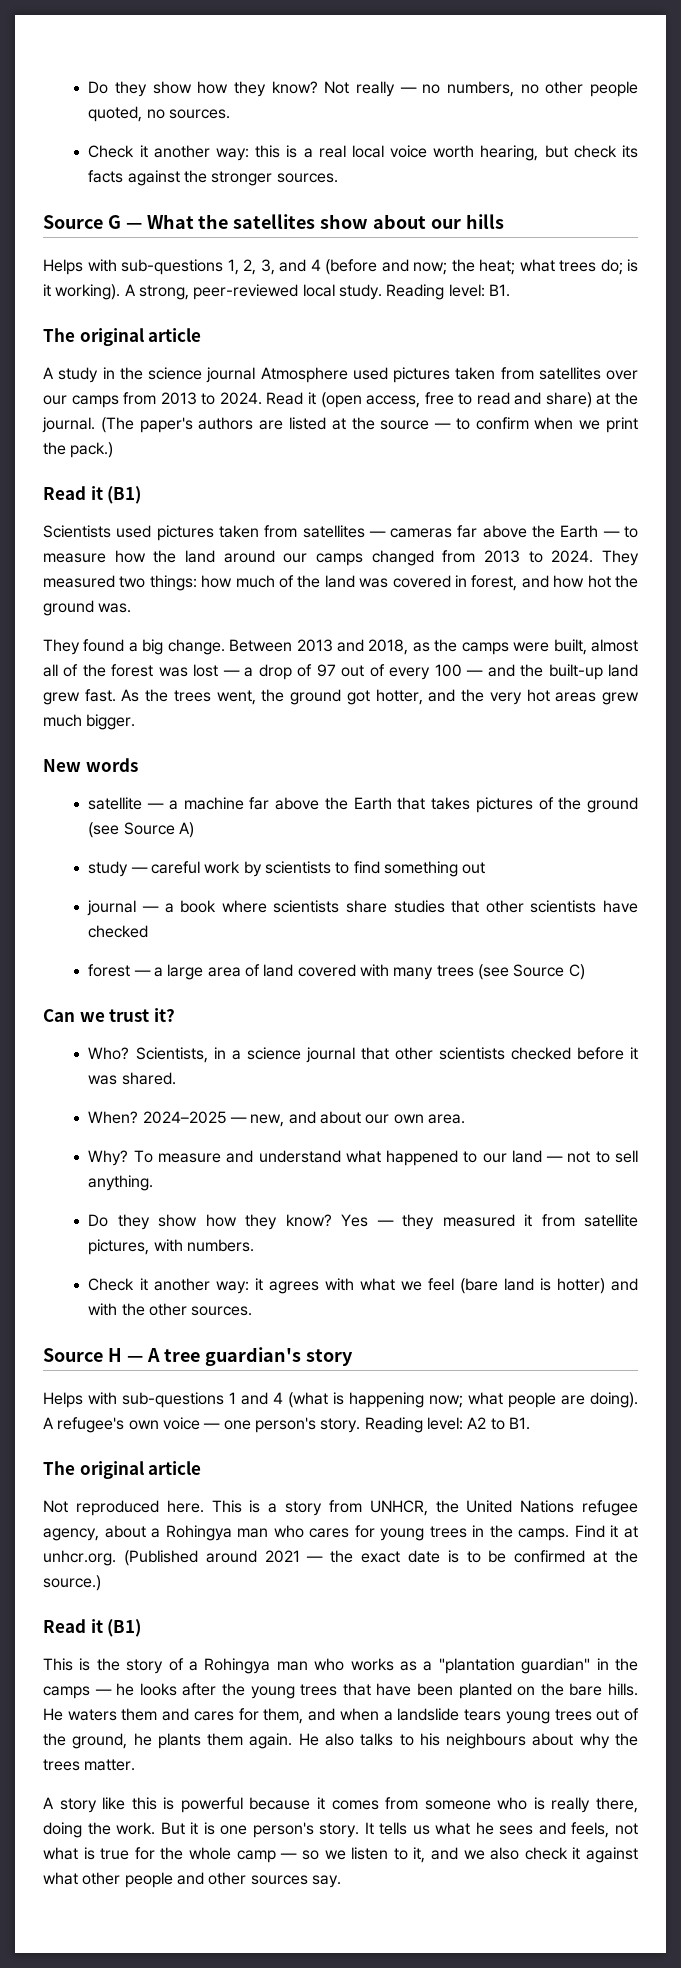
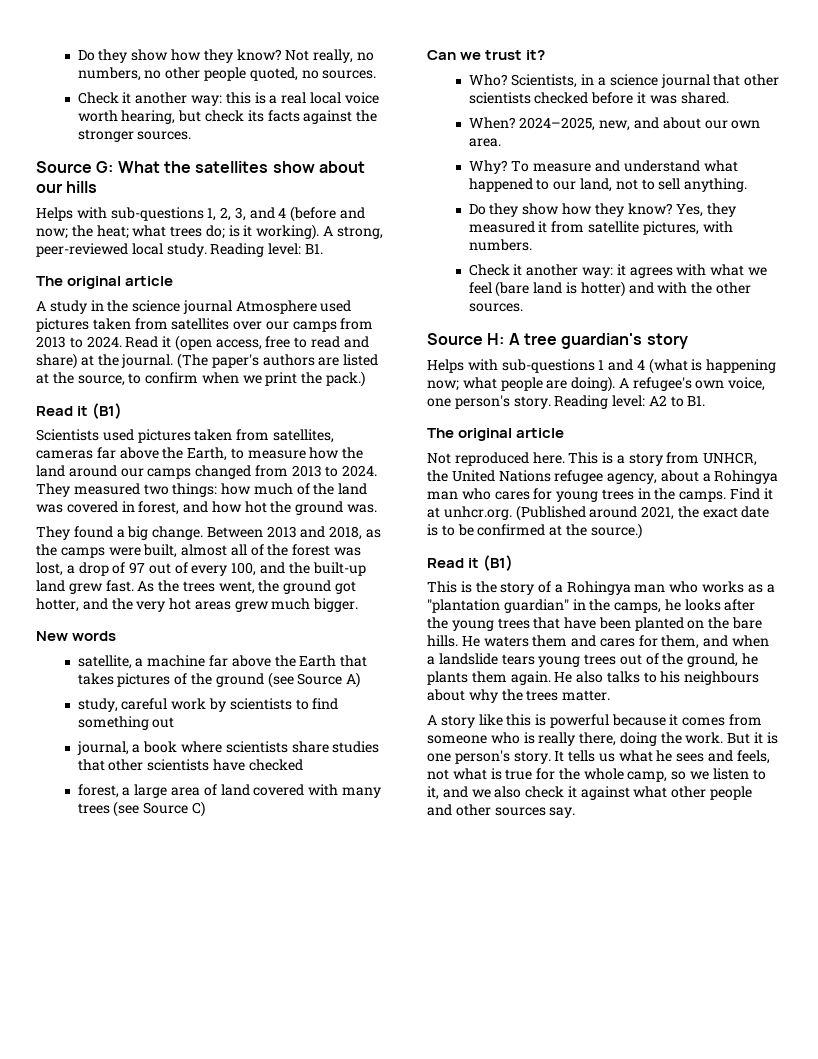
- Not really — no numbers, no other people quoted, no sources.
+ Not really, no numbers, no other people quoted, no sources.
- Source G — What the satellites show about our hills
+ Source G: What the satellites show about our hills
- (The paper's authors are listed at the source — to confirm when we print the pack.)
+ (The paper's authors are listed at the source, to confirm when we print the pack.)
- Scientists used pictures taken from satellites — cameras far above the Earth — to measure how the land around our camps changed from 2013 to 2024.
+ Scientists used pictures taken from satellites, cameras far above the Earth, to measure how the land around our camps changed from 2013 to 2024.
- Between 2013 and 2018, as the camps were built, almost all of the forest was lost — a drop of 97 out of every 100 — and the built-up land grew fast.
+ Between 2013 and 2018, as the camps were built, almost all of the forest was lost, a drop of 97 out of every 100, and the built-up land grew fast.
- satellite — a machine far above the Earth that takes pictures of the ground (see Source A)
+ satellite, a machine far above the Earth that takes pictures of the ground (see Source A)
- study — careful work by scientists to find something out
+ study, careful work by scientists to find something out
- journal — a book where scientists share studies that other scientists have checked
+ journal, a book where scientists share studies that other scientists have checked
- forest — a large area of land covered with many trees (see Source C)
+ forest, a large area of land covered with many trees (see Source C)
- 2024–2025 — new, and about our own area.
+ 2024–2025, new, and about our own area.
- To measure and understand what happened to our land — not to sell anything.
+ To measure and understand what happened to our land, not to sell anything.
- Yes — they measured it from satellite pictures, with numbers.
+ Yes, they measured it from satellite pictures, with numbers.
- Source H — A tree guardian's story
+ Source H: A tree guardian's story
- A refugee's own voice — one person's story.
+ A refugee's own voice, one person's story.
- Find it at unhcr.org. (Published around 2021 — the exact date is to be confirmed at the source.)
+ Find it at unhcr.org. (Published around 2021, the exact date is to be confirmed at the source.)
- This is the story of a Rohingya man who works as a "plantation guardian" in the camps — he looks after the young trees that have been planted on the bare hills.
+ This is the story of a Rohingya man who works as a "plantation guardian" in the camps, he looks after the young trees that have been planted on the bare hills.
- It tells us what he sees and feels, not what is true for the whole camp — so we listen to it, and we also check it against what other people and other sources say.
+ It tells us what he sees and feels, not what is true for the whole camp, so we listen to it, and we also check it against what other people and other sources say.

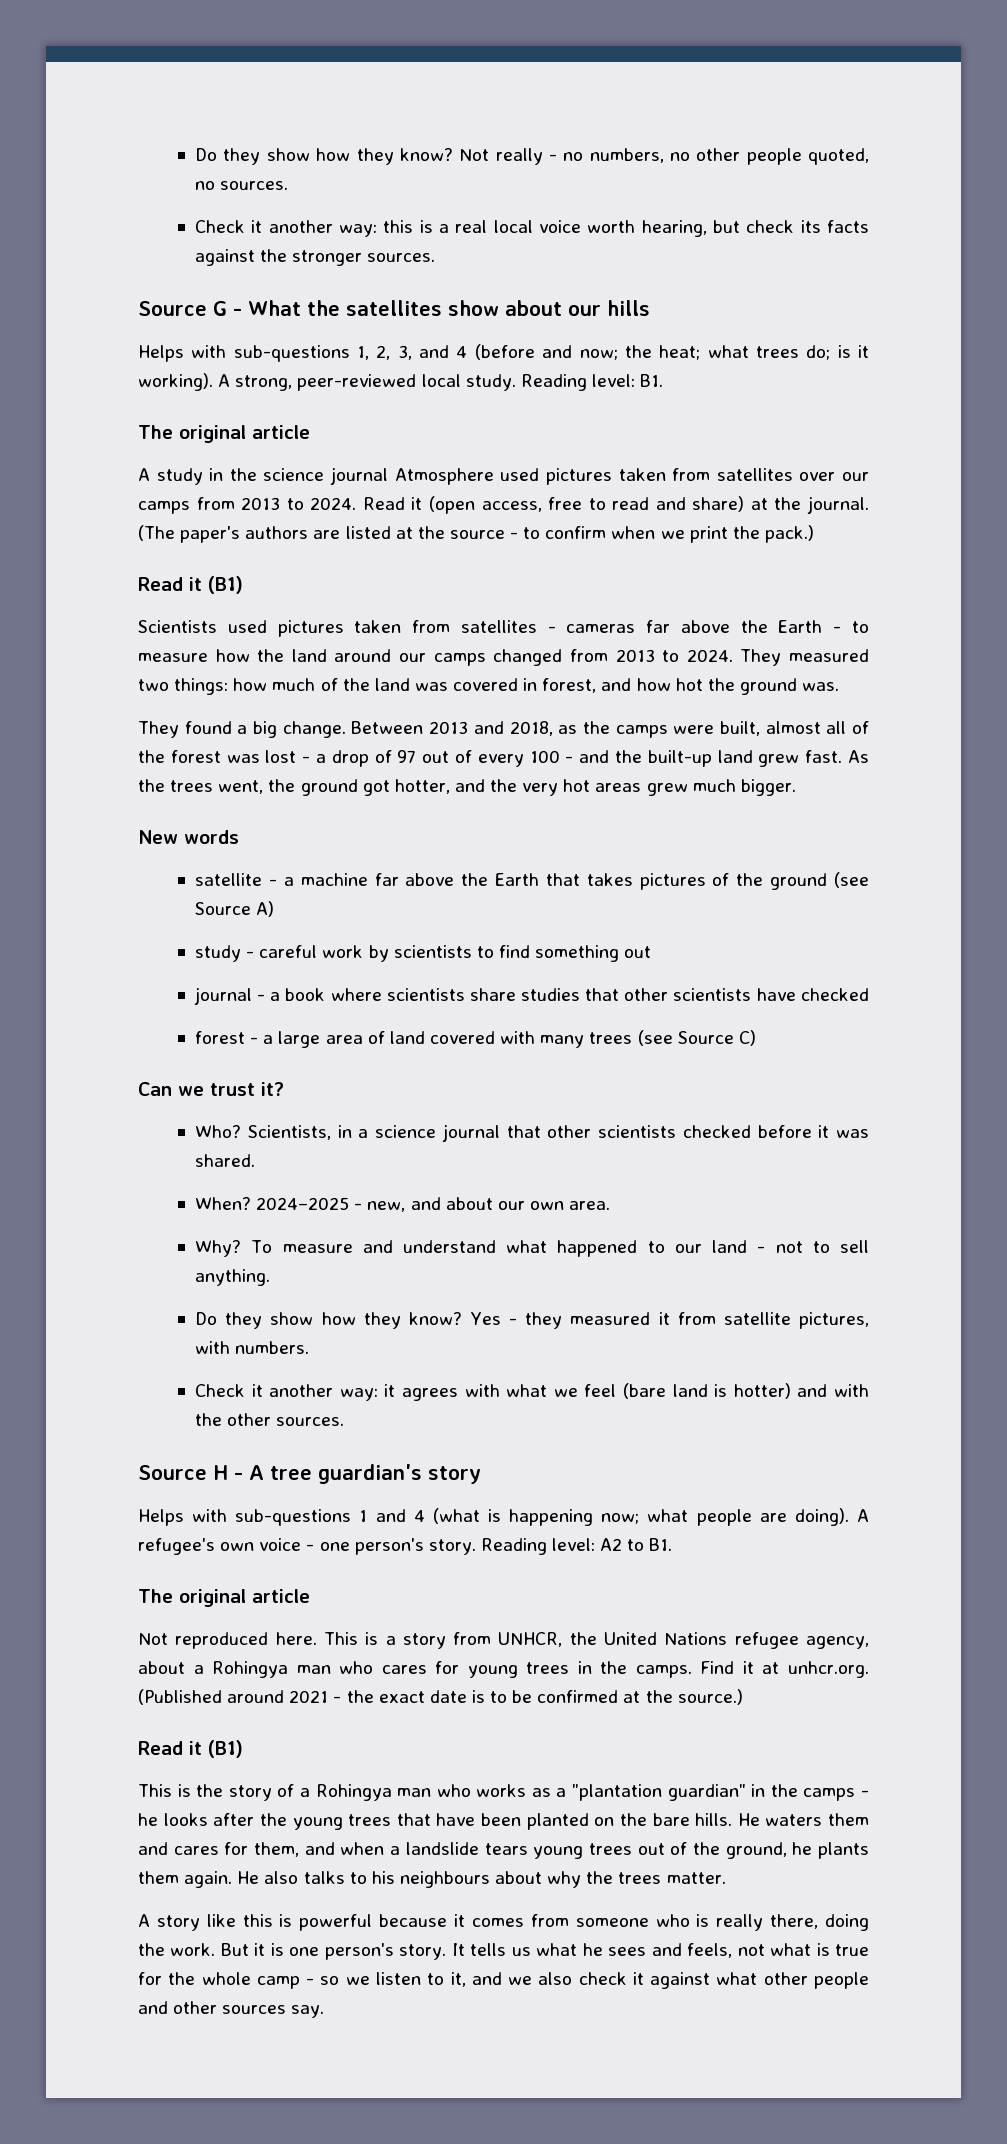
- Not really, no numbers, no other people quoted, no sources.
+ Not really - no numbers, no other people quoted, no sources.
- Source G: What the satellites show about our hills
+ Source G - What the satellites show about our hills
- (The paper's authors are listed at the source, to confirm when we print the pack.)
+ (The paper's authors are listed at the source - to confirm when we print the pack.)
- Scientists used pictures taken from satellites, cameras far above the Earth, to measure how the land around our camps changed from 2013 to 2024.
+ Scientists used pictures taken from satellites - cameras far above the Earth - to measure how the land around our camps changed from 2013 to 2024.
- Between 2013 and 2018, as the camps were built, almost all of the forest was lost, a drop of 97 out of every 100, and the built-up land grew fast.
+ Between 2013 and 2018, as the camps were built, almost all of the forest was lost - a drop of 97 out of every 100 - and the built-up land grew fast.
- satellite, a machine far above the Earth that takes pictures of the ground (see Source A)
+ satellite - a machine far above the Earth that takes pictures of the ground (see Source A)
- study, careful work by scientists to find something out
+ study - careful work by scientists to find something out
- journal, a book where scientists share studies that other scientists have checked
+ journal - a book where scientists share studies that other scientists have checked
- forest, a large area of land covered with many trees (see Source C)
+ forest - a large area of land covered with many trees (see Source C)
- 2024–2025, new, and about our own area.
+ 2024–2025 - new, and about our own area.
- To measure and understand what happened to our land, not to sell anything.
+ To measure and understand what happened to our land - not to sell anything.
- Yes, they measured it from satellite pictures, with numbers.
+ Yes - they measured it from satellite pictures, with numbers.
- Source H: A tree guardian's story
+ Source H - A tree guardian's story
- A refugee's own voice, one person's story.
+ A refugee's own voice - one person's story.
- Find it at unhcr.org. (Published around 2021, the exact date is to be confirmed at the source.)
+ Find it at unhcr.org. (Published around 2021 - the exact date is to be confirmed at the source.)
- This is the story of a Rohingya man who works as a "plantation guardian" in the camps, he looks after the young trees that have been planted on the bare hills.
+ This is the story of a Rohingya man who works as a "plantation guardian" in the camps - he looks after the young trees that have been planted on the bare hills.
- It tells us what he sees and feels, not what is true for the whole camp, so we listen to it, and we also check it against what other people and other sources say.
+ It tells us what he sees and feels, not what is true for the whole camp - so we listen to it, and we also check it against what other people and other sources say.

